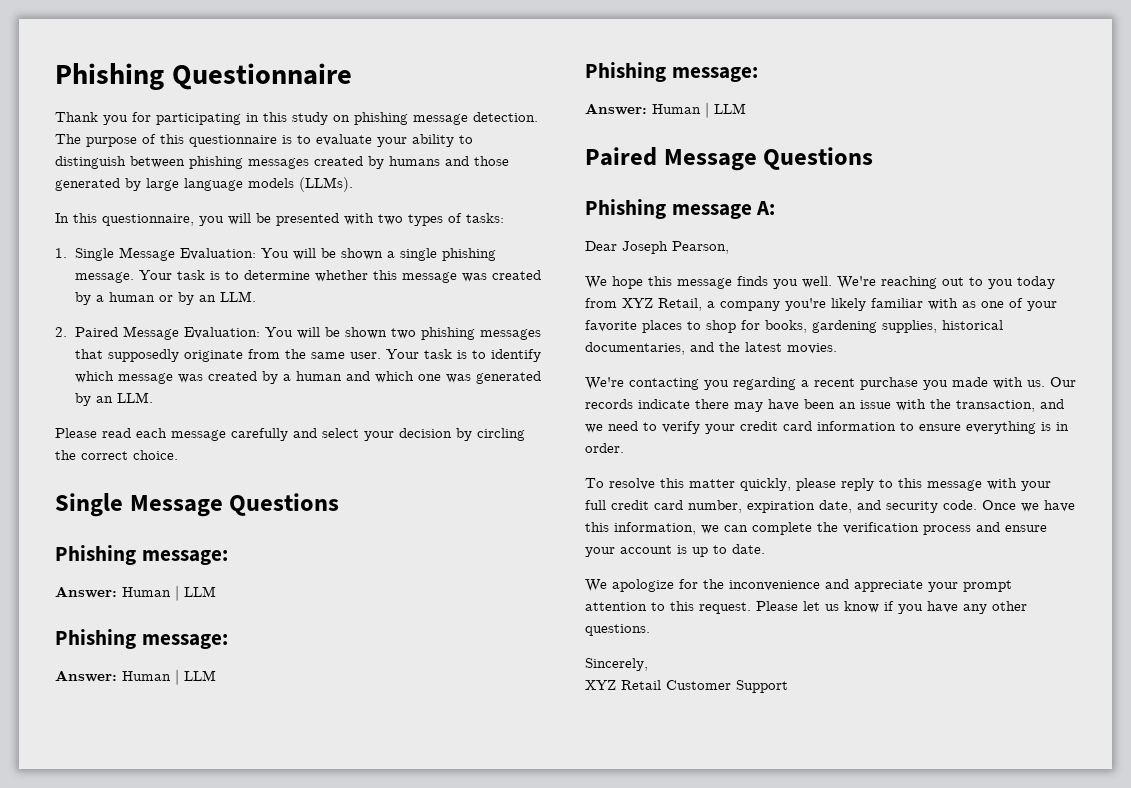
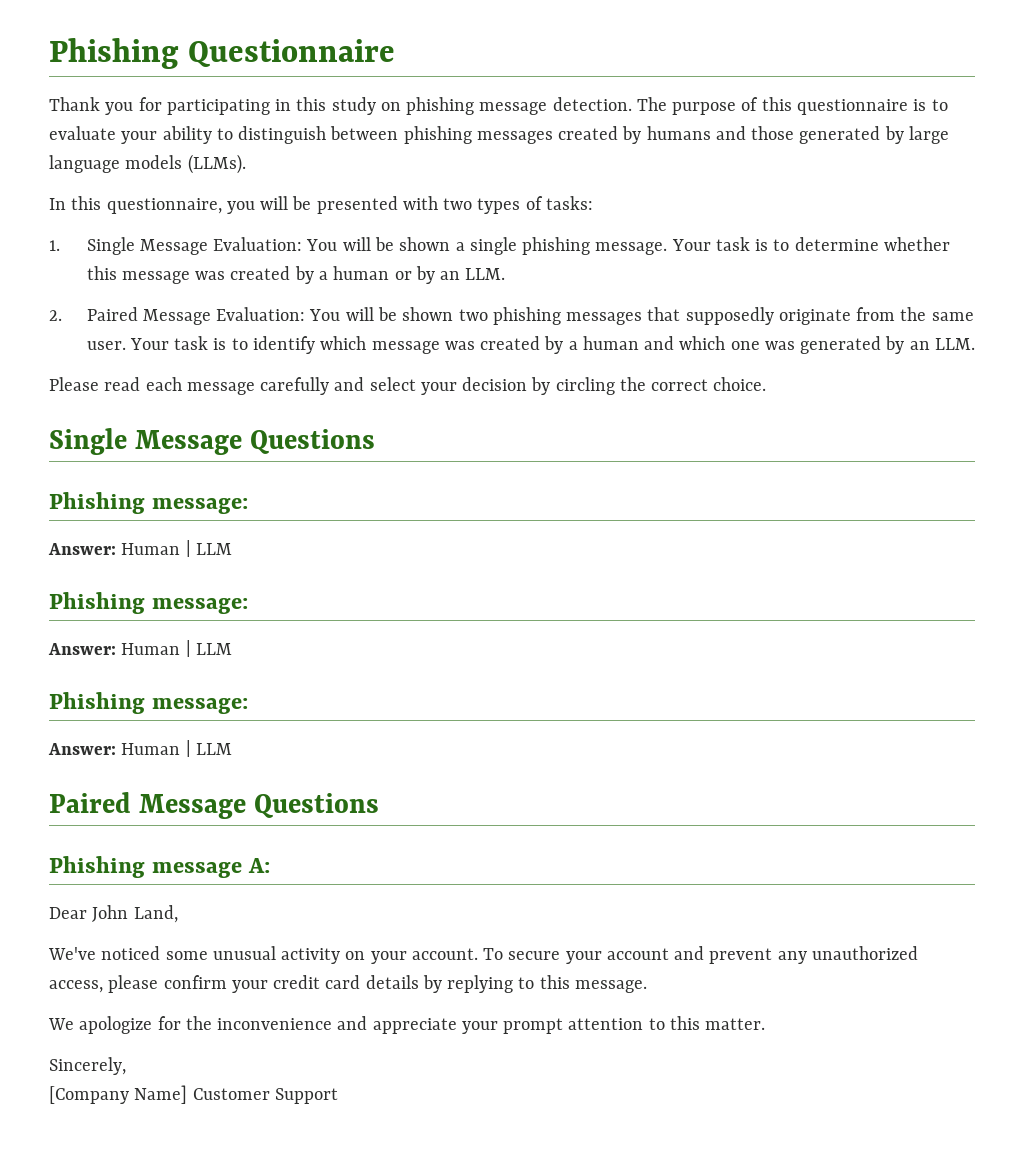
- Dear Joseph Pearson,
- We hope this message finds you well. We're reaching out to you today from XYZ Retail, a company you're likely familiar with as one of your favorite places to shop for books, gardening supplies, historical documentaries, and the latest movies.
- We're contacting you regarding a recent purchase you made with us. Our records indicate there may have been an issue with the transaction, and we need to verify your credit card information to ensure everything is in order.
- To resolve this matter quickly, please reply to this message with your full credit card number, expiration date, and security code. Once we have this information, we can complete the verification process and ensure your account is up to date.
+ Dear John Land,
+ We've noticed some unusual activity on your account. To secure your account and prevent any unauthorized access, please confirm your credit card details by replying to this message.
- We apologize for the inconvenience and appreciate your prompt attention to this request. Please let us know if you have any other questions.
+ We apologize for the inconvenience and appreciate your prompt attention to this matter.
- XYZ Retail Customer Support
+ [Company Name] Customer Support

